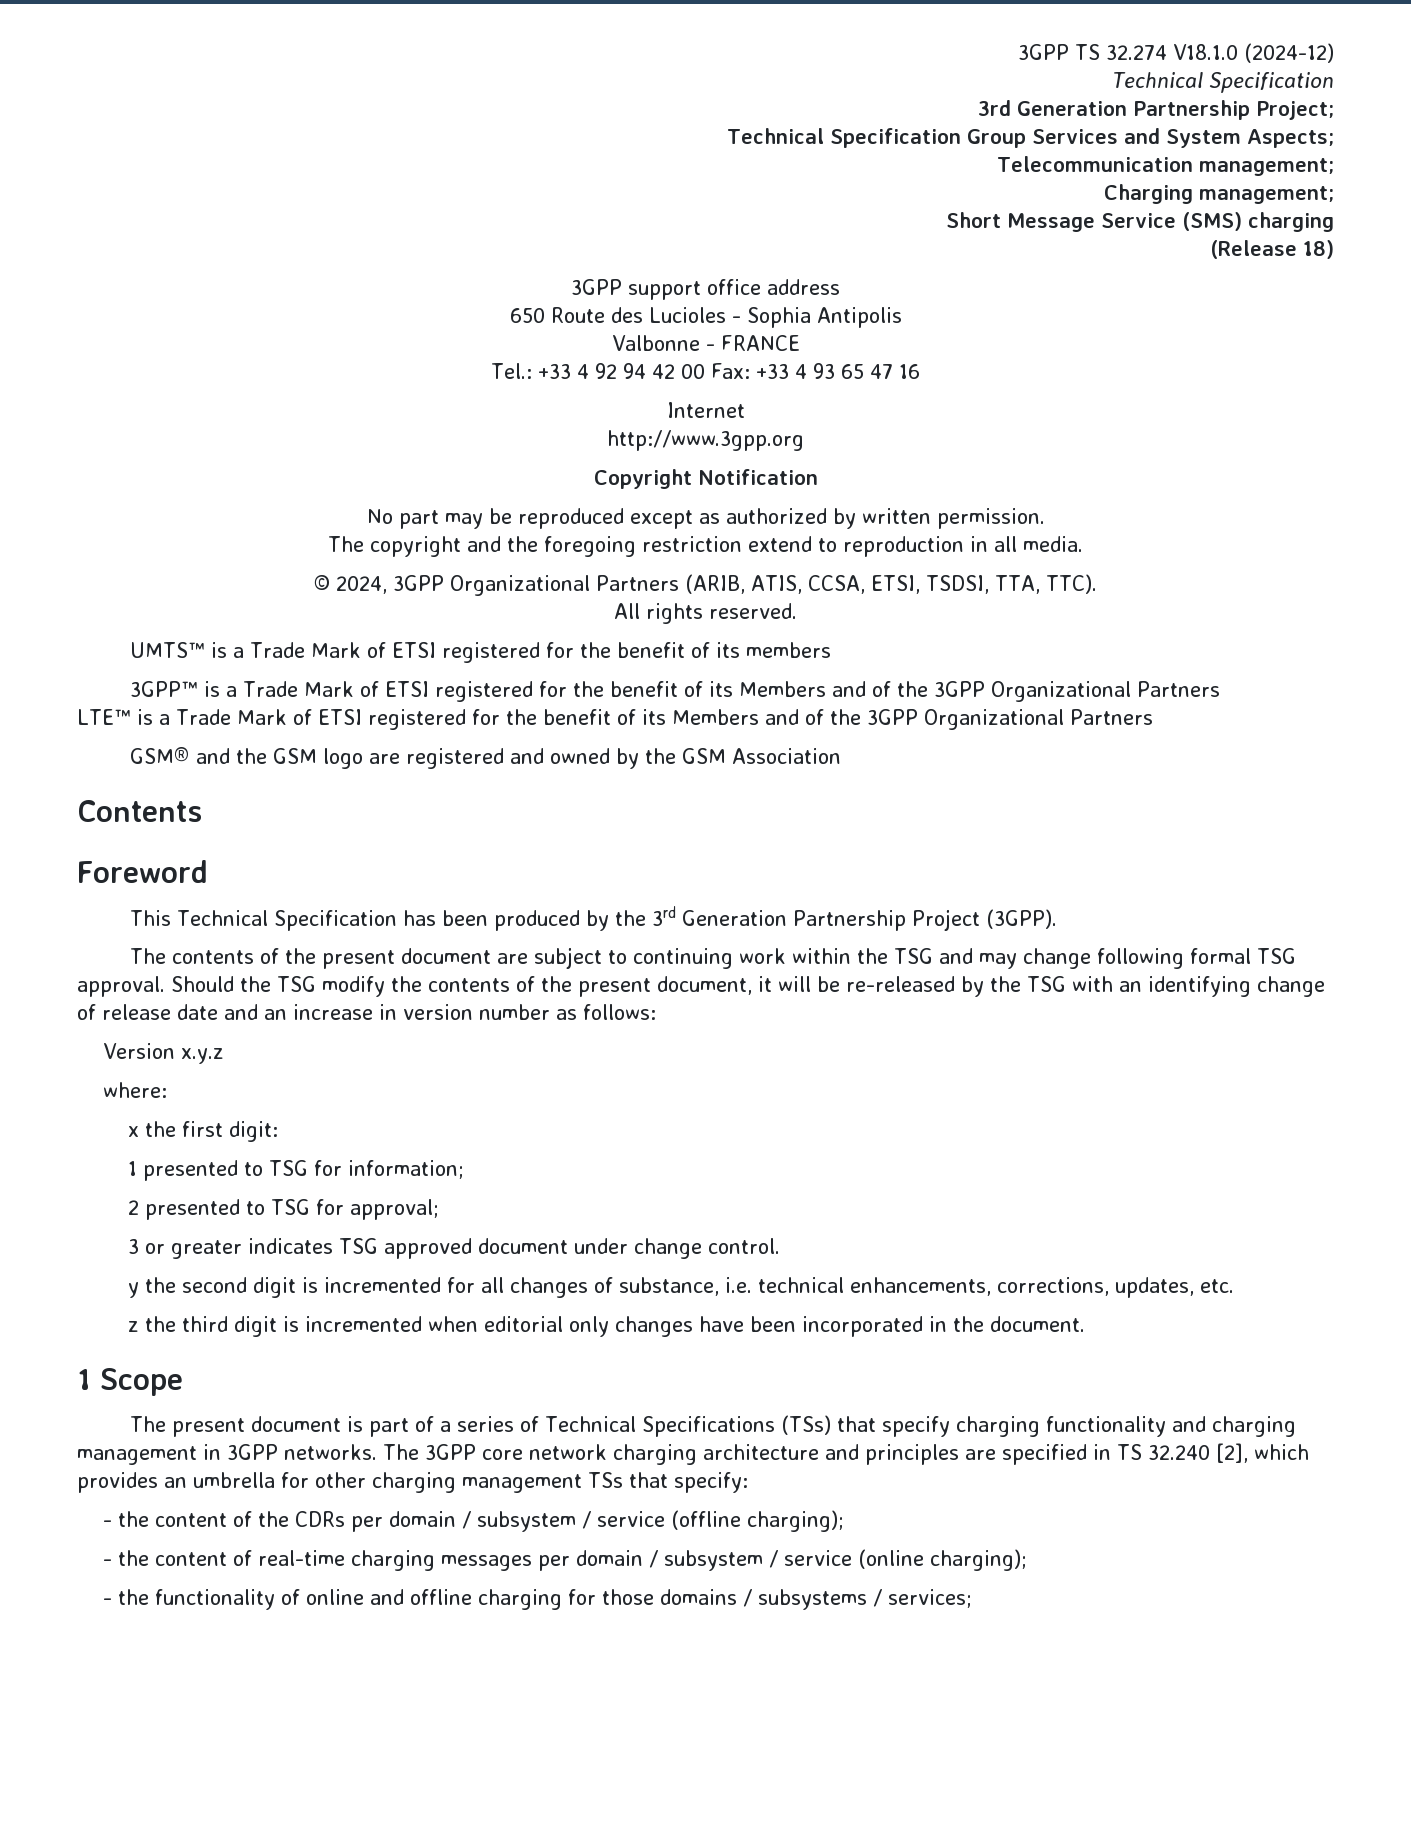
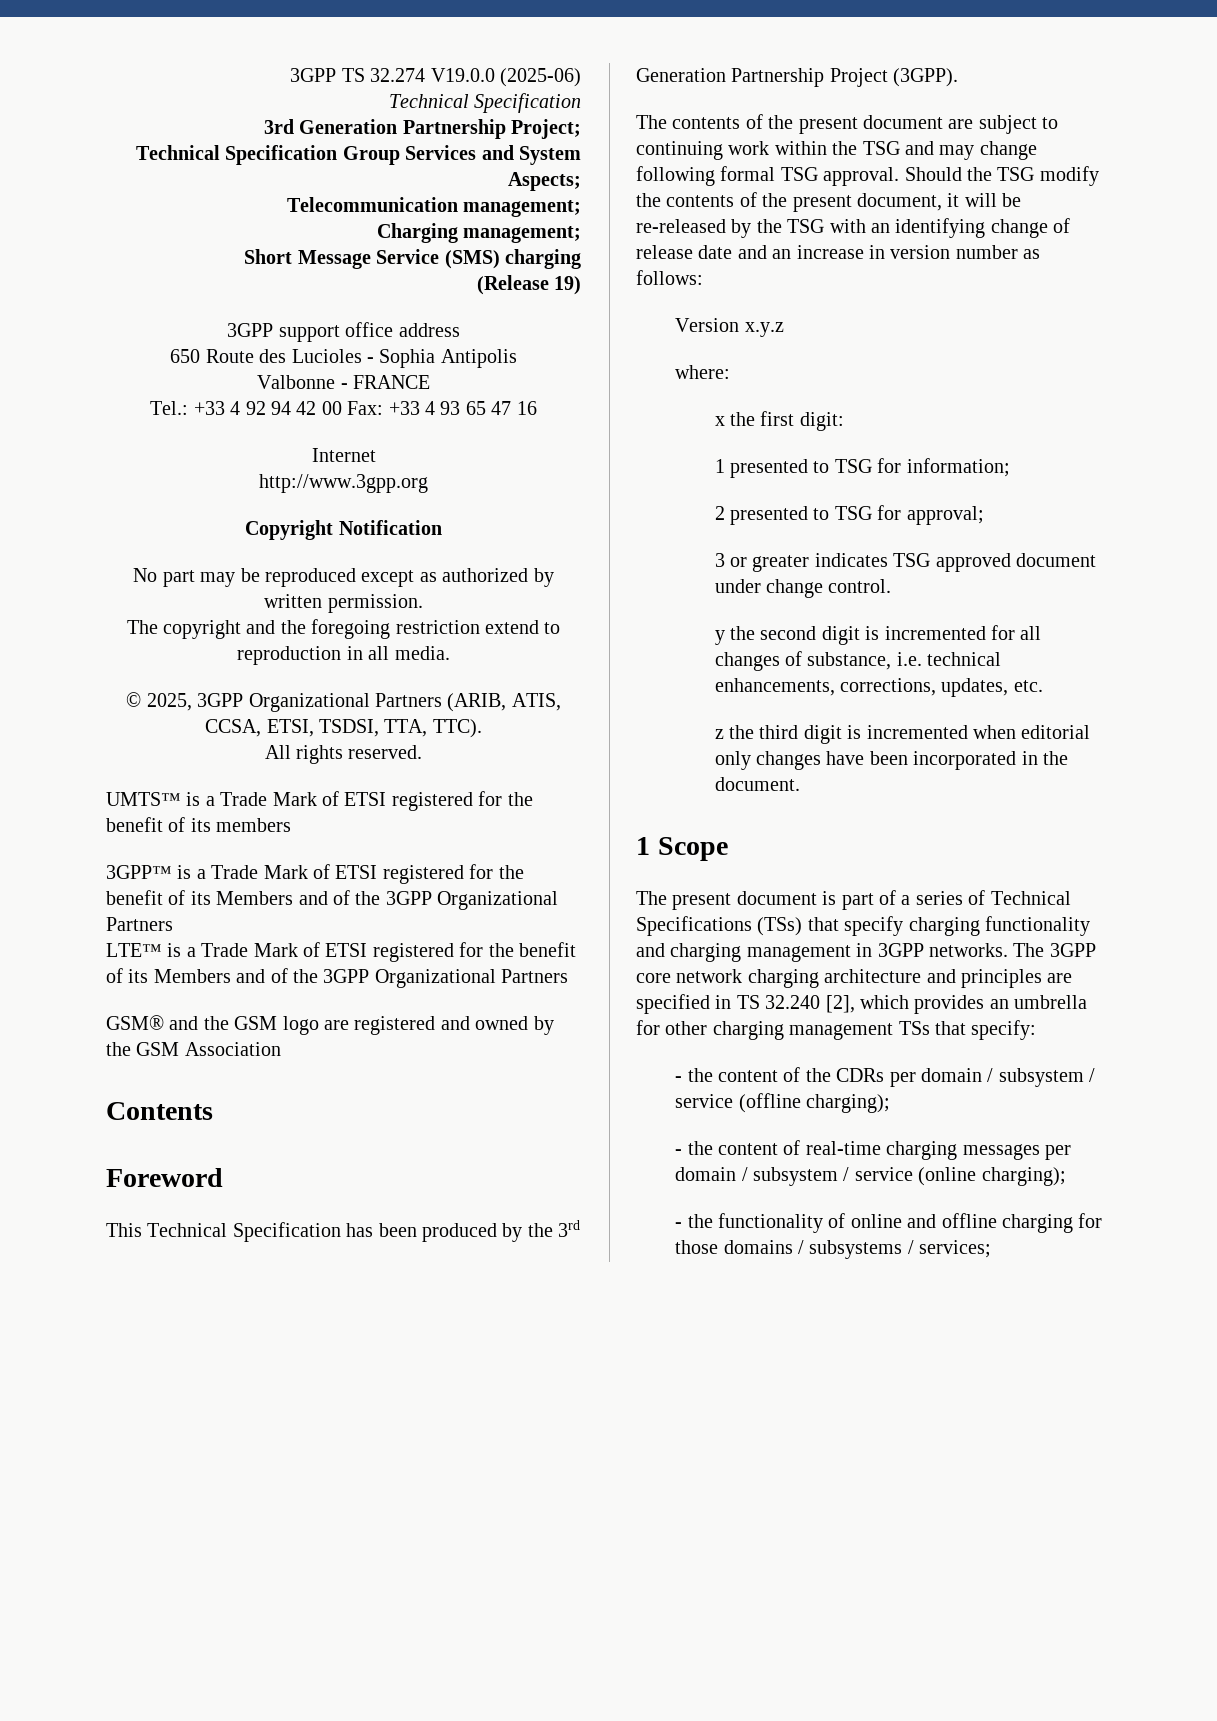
- 3GPP TS 32.274 V18.1.0 (2024-12)
+ 3GPP TS 32.274 V19.0.0 (2025-06)
- (Release 18)
+ (Release 19)
- © 2024, 3GPP Organizational Partners (ARIB, ATIS, CCSA, ETSI, TSDSI, TTA, TTC).
+ © 2025, 3GPP Organizational Partners (ARIB, ATIS, CCSA, ETSI, TSDSI, TTA, TTC).

